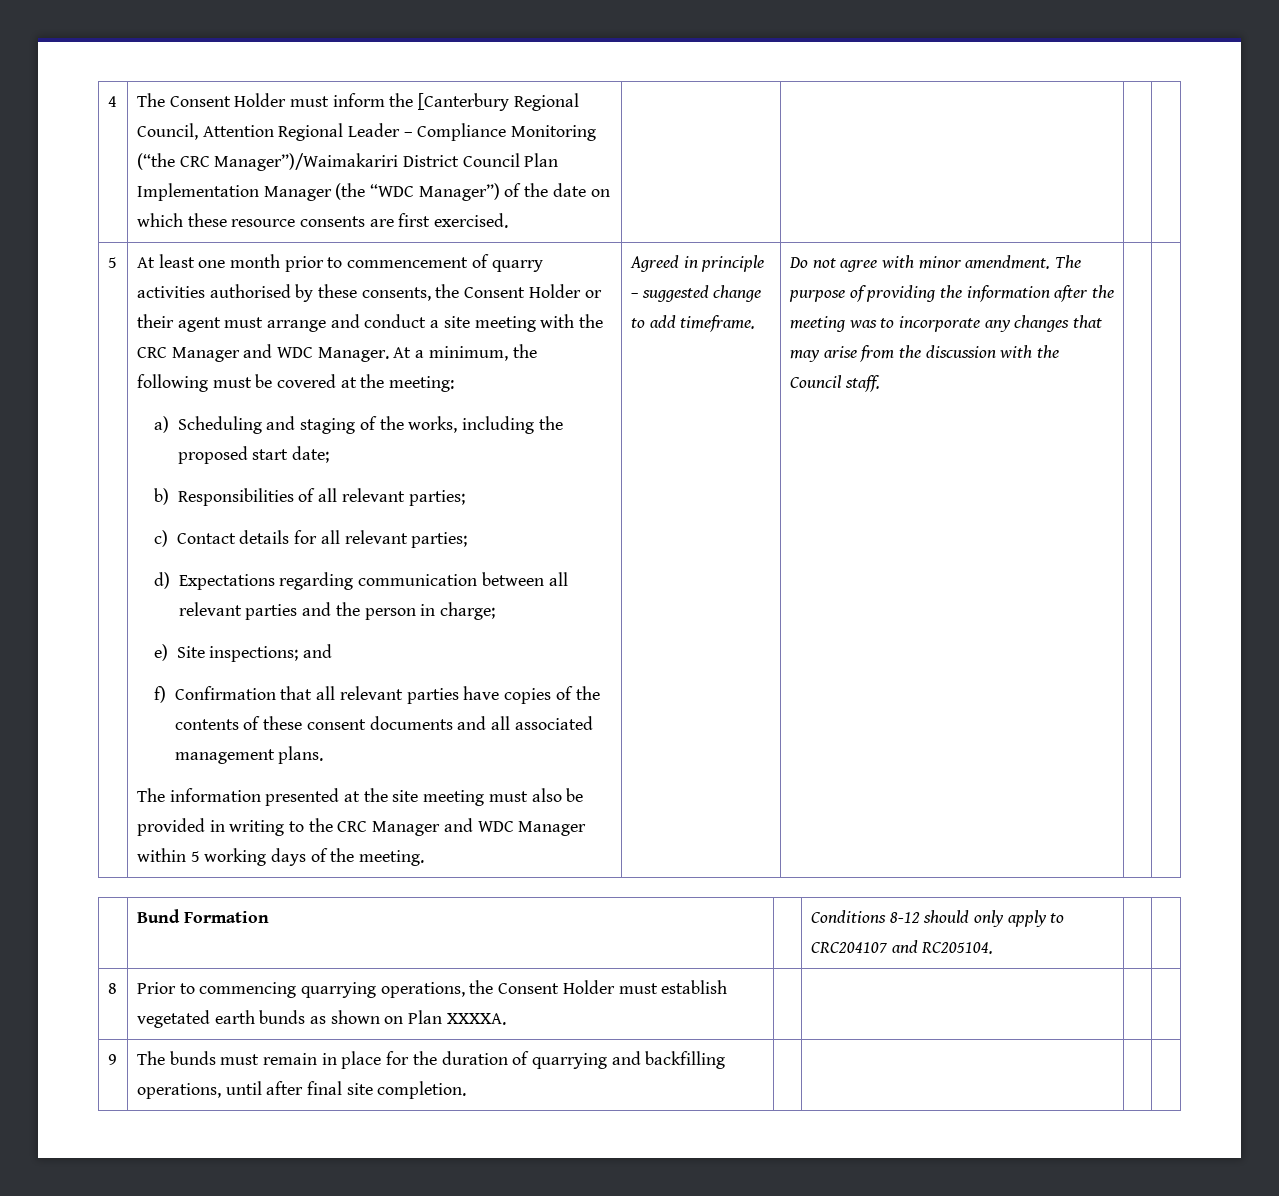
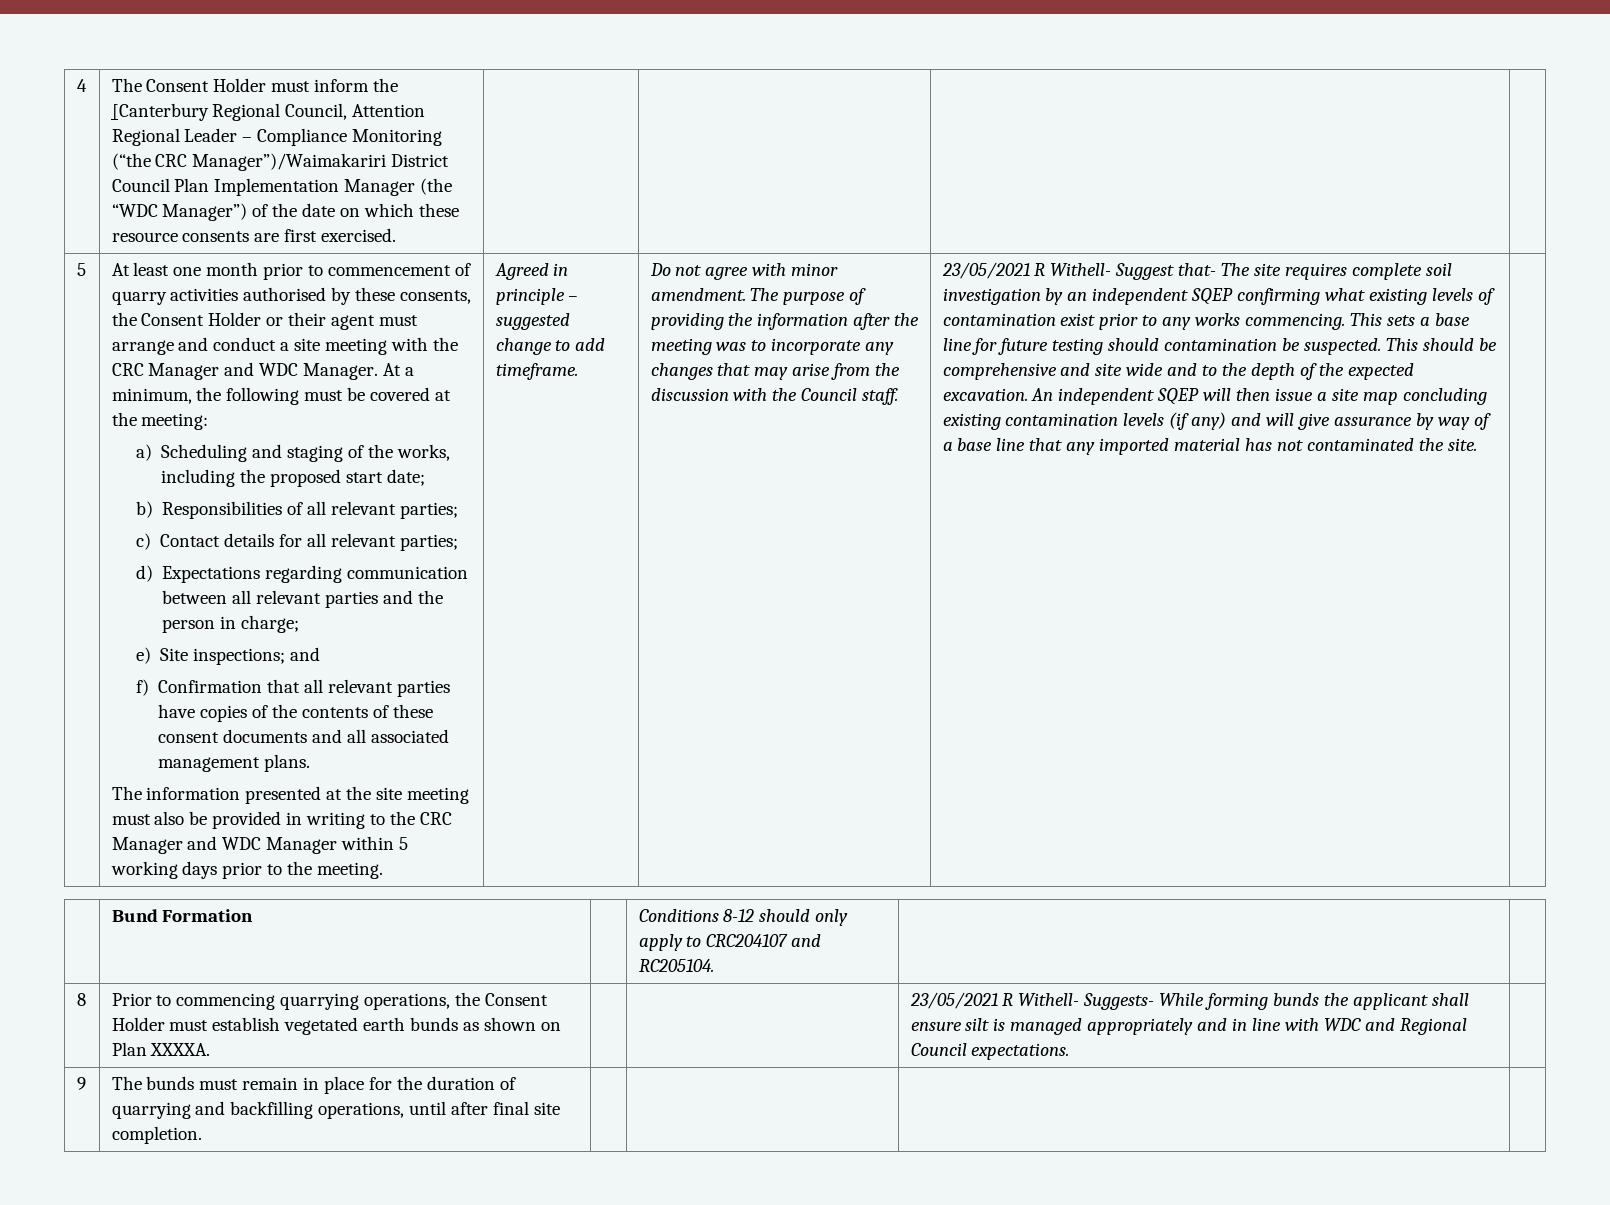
- The information presented at the site meeting must also be provided in writing to the CRC Manager and WDC Manager within 5 working days of the meeting.
+ The information presented at the site meeting must also be provided in writing to the CRC Manager and WDC Manager within 5 working days prior to the meeting.
+ 23/05/2021 R Withell- Suggest that- The site requires complete soil investigation by an independent SQEP confirming what existing levels of contamination exist prior to any works commencing. This sets a base line for future testing should contamination be suspected. This should be comprehensive and site wide and to the depth of the expected excavation. An independent SQEP will then issue a site map concluding existing contamination levels (if any) and will give assurance by way of a base line that any imported material has not contaminated the site.
+ 23/05/2021 R Withell- Suggests- While forming bunds the applicant shall ensure silt is managed appropriately and in line with WDC and Regional Council expectations.

